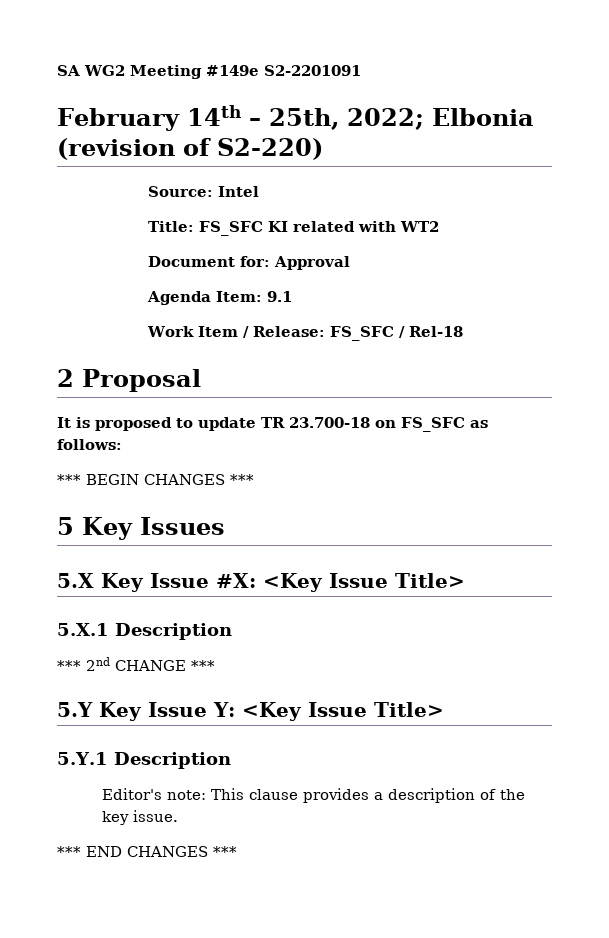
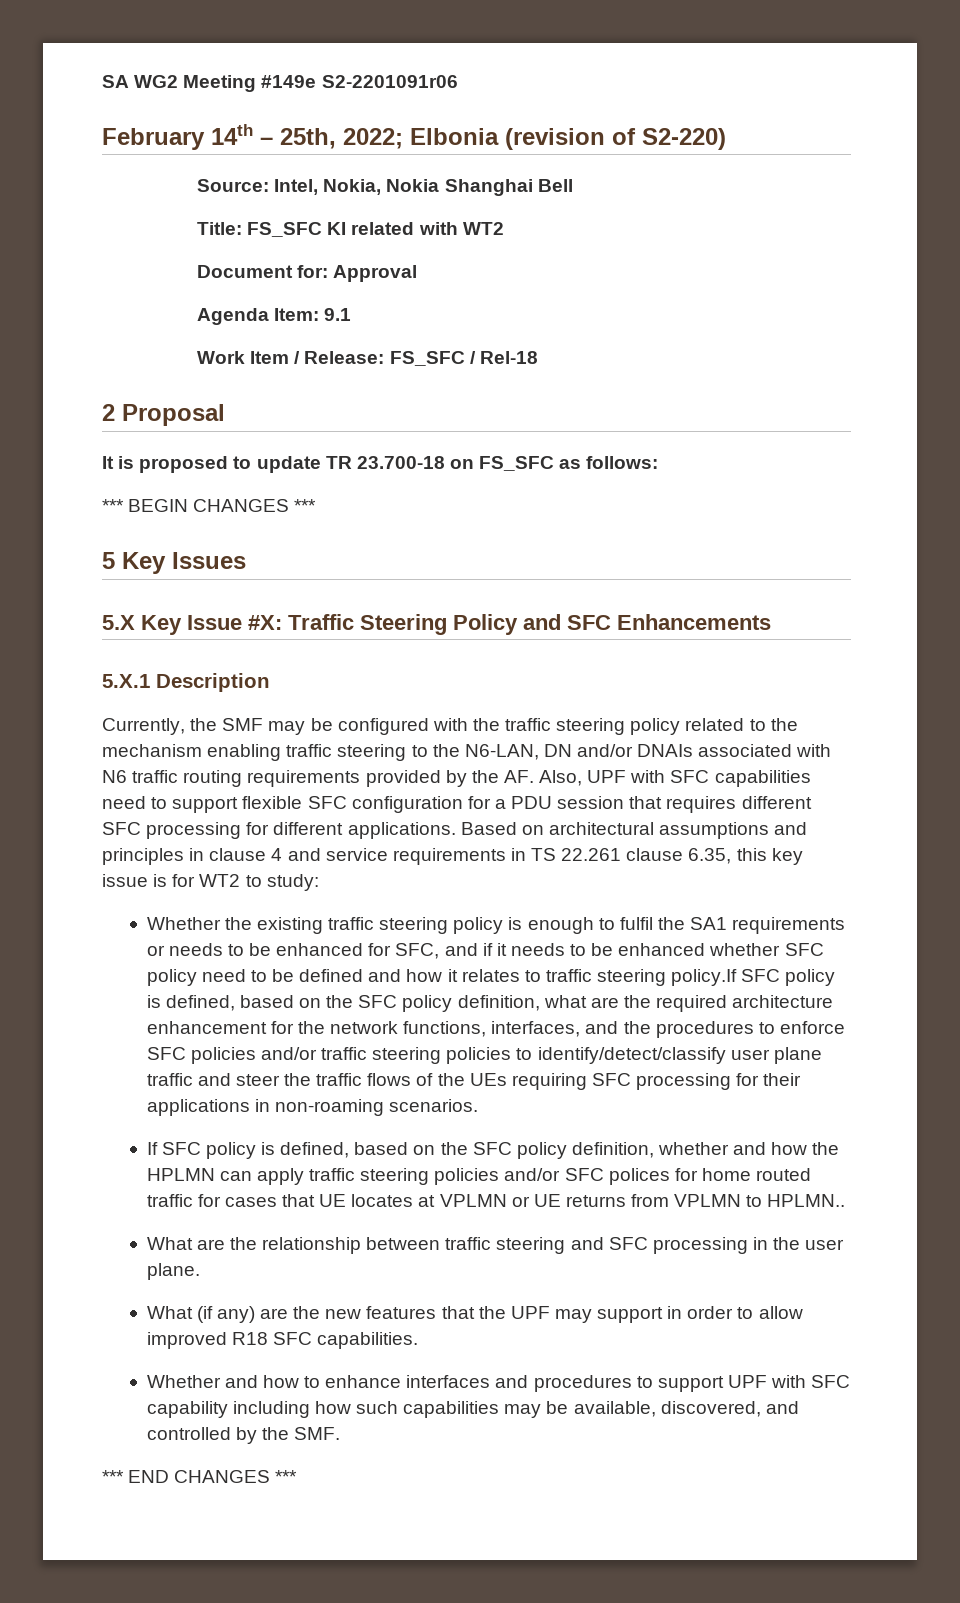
- SA WG2 Meeting #149e S2-2201091
+ SA WG2 Meeting #149e S2-2201091r06
- Source: Intel
+ Source: Intel, Nokia, Nokia Shanghai Bell
- 5.X Key Issue #X: <Key Issue Title>
+ 5.X Key Issue #X: Traffic Steering Policy and SFC Enhancements
  5.X.1 Description
- *** 2nd CHANGE ***
- 5.Y Key Issue Y: <Key Issue Title>
- 5.Y.1 Description
- Editor's note: This clause provides a description of the key issue.
+ Currently, the SMF may be configured with the traffic steering policy related to the mechanism enabling traffic steering to the N6-LAN, DN and/or DNAIs associated with N6 traffic routing requirements provided by the AF. Also, UPF with SFC capabilities need to support flexible SFC configuration for a PDU session that requires different SFC processing for different applications. Based on architectural assumptions and principles in clause 4 and service requirements in TS 22.261 clause 6.35, this key issue is for WT2 to study:
+ Whether the existing traffic steering policy is enough to fulfil the SA1 requirements or needs to be enhanced for SFC, and if it needs to be enhanced whether SFC policy need to be defined and how it relates to traffic steering policy.If SFC policy is defined, based on the SFC policy definition, what are the required architecture enhancement for the network functions, interfaces, and the procedures to enforce SFC policies and/or traffic steering policies to identify/detect/classify user plane traffic and steer the traffic flows of the UEs requiring SFC processing for their applications in non-roaming scenarios.
+ If SFC policy is defined, based on the SFC policy definition, whether and how the HPLMN can apply traffic steering policies and/or SFC polices for home routed traffic for cases that UE locates at VPLMN or UE returns from VPLMN to HPLMN..
+ What are the relationship between traffic steering and SFC processing in the user plane.
+ What (if any) are the new features that the UPF may support in order to allow improved R18 SFC capabilities.
+ Whether and how to enhance interfaces and procedures to support UPF with SFC capability including how such capabilities may be available, discovered, and controlled by the SMF.

